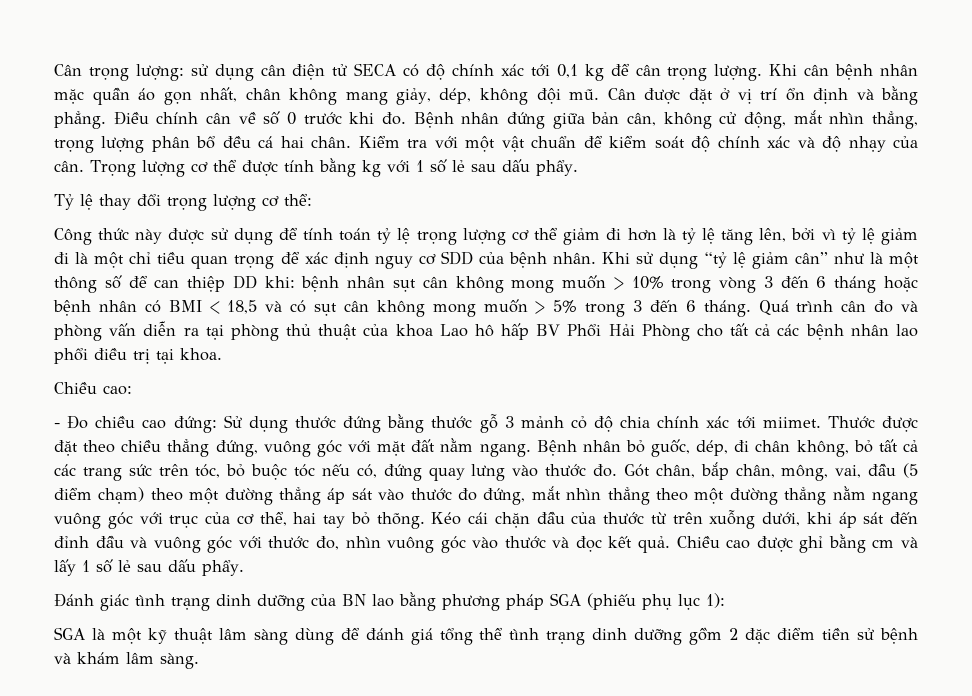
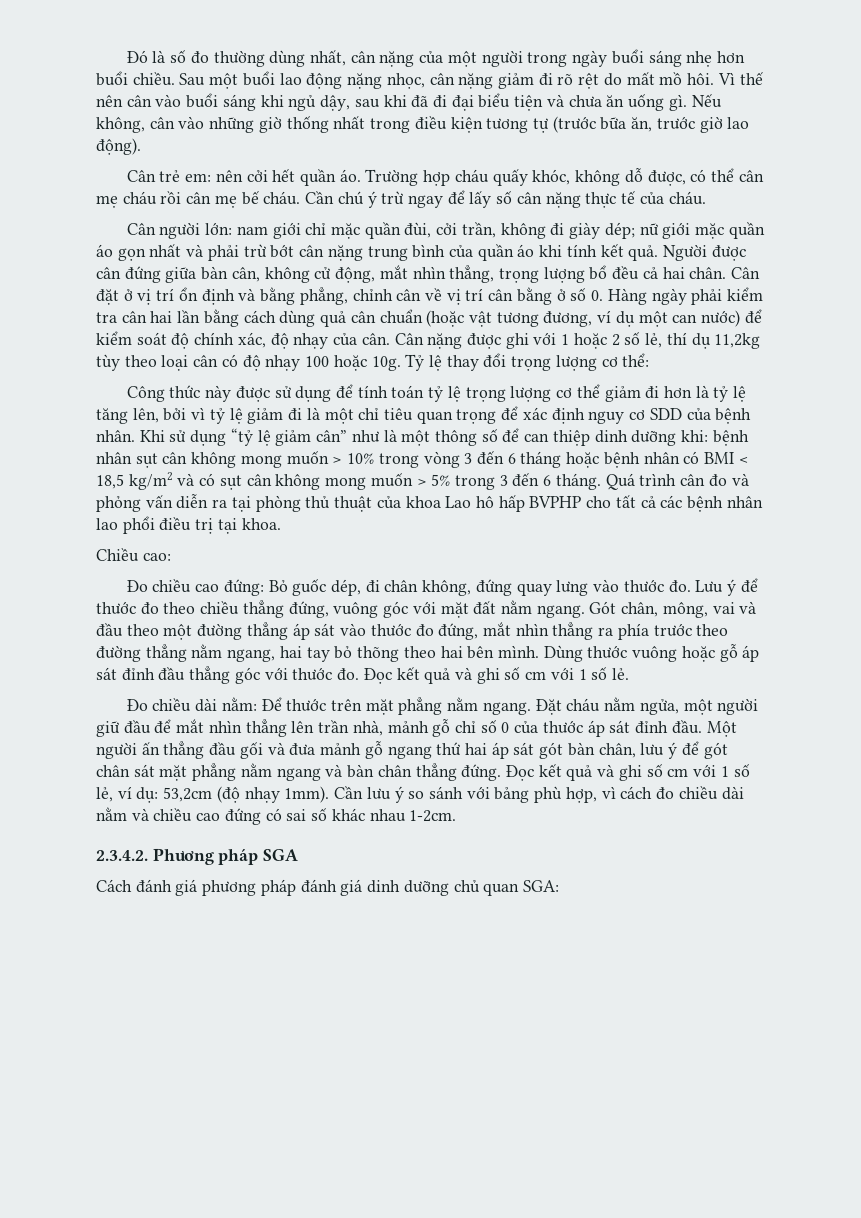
- Cân trọng lượng: sử dụng cân điện tử SECA có độ chính xác tới 0,1 kg để cân trọng lượng. Khi cân bệnh nhân mặc quần áo gọn nhất, chân không mang giảy, dép, không đội mũ. Cân được đặt ở vị trí ổn định và bằng phẳng. Điều chính cân về số 0 trước khi đo. Bệnh nhân đứng giữa bản cân, không cử động, mắt nhìn thẳng, trọng lượng phân bổ đều cá hai chân.
+ Đó là số đo thường dùng nhất, cân nặng của một người trong ngày buổi sáng nhẹ hơn buổi chiều. Sau một buổi lao động nặng nhọc, cân nặng giảm đi rõ rệt do mất mồ hôi. Vì thế nên cân vào buổi sáng khi ngủ dậy, sau khi đã đi đại biểu tiện và chưa ăn uống gì. Nếu không, cân vào những giờ thống nhất trong điều kiện tương tự (trước bữa ăn, trước giờ lao động).
+ Cân trẻ em: nên cởi hết quần áo. Trường hợp cháu quấy khóc, không dỗ được, có thể cân mẹ cháu rồi cân mẹ bế cháu. Cần chú ý trừ ngay để lấy số cân nặng thực tế của cháu.
+ Cân người lớn: nam giới chỉ mặc quần đùi, cởi trần, không đi giày dép; nữ giới mặc quần áo gọn nhất và phải trừ bớt cân nặng trung bình của quần áo khi tính kết quả. Người được cân đứng giữa bàn cân, không cử động, mắt nhìn thẳng, trọng lượng bổ đều cả hai chân.
- Kiểm tra với một vật chuẩn để kiểm soát độ chính xác và độ nhạy của cân.
+ Cân đặt ở vị trí ổn định và bằng phẳng, chỉnh cân về vị trí cân bằng ở số 0. Hàng ngày phải kiểm tra cân hai lần bằng cách dùng quả cân chuẩn (hoặc vật tương đương, ví dụ một can nước) để kiểm soát độ chính xác, độ nhạy của cân.
- Trọng lượng cơ thể được tính bằng kg với 1 số lẻ sau dấu phẩy.
- Tỷ lệ thay đổi trọng lượng cơ thể:
+ Cân nặng được ghi với 1 hoặc 2 số lẻ, thí dụ 11,2kg tùy theo loại cân có độ nhạy 100 hoặc 10g. Tỷ lệ thay đổi trọng lượng cơ thể:
- Công thức này được sử dụng để tính toán tỷ lệ trọng lượng cơ thể giảm đi hơn là tỷ lệ tăng lên, bởi vì tỷ lệ giảm đi là một chỉ tiều quan trọng để xác định nguy cơ SDD của bệnh nhân.
+ Công thức này được sử dụng để tính toán tỷ lệ trọng lượng cơ thể giảm đi hơn là tỷ lệ tăng lên, bởi vì tỷ lệ giảm đi là một chỉ tiêu quan trọng để xác định nguy cơ SDD của bệnh nhân.
- Khi sử dụng “tỷ lệ giảm cân” như là một thông số để can thiệp DD khi: bệnh nhân sụt cân không mong muốn > 10% trong vòng 3 đến 6 tháng hoặc bệnh nhân có BMI < 18,5 và có sụt cân không mong muốn > 5% trong 3 đến 6 tháng.
+ Khi sử dụng “tỷ lệ giảm cân” như là một thông số để can thiệp dinh dưỡng khi: bệnh nhân sụt cân không mong muốn > 10% trong vòng 3 đến 6 tháng hoặc bệnh nhân có BMI < 18,5 kg/m2 và có sụt cân không mong muốn > 5% trong 3 đến 6 tháng.
- Quá trình cân đo và phòng vấn diễn ra tại phòng thủ thuật của khoa Lao hô hấp BV Phổi Hải Phòng cho tất cả các bệnh nhân lao phổi điều trị tại khoa.
+ Quá trình cân đo và phỏng vấn diễn ra tại phòng thủ thuật của khoa Lao hô hấp BVPHP cho tất cả các bệnh nhân lao phổi điều trị tại khoa.
- - Đo chiều cao đứng: Sử dụng thước đứng bằng thước gỗ 3 mảnh cỏ độ chia chính xác tới miimet. Thước được đặt theo chiều thẳng đứng, vuông góc với mặt đất nằm ngang.
+ Đo chiều cao đứng: Bỏ guốc dép, đi chân không, đứng quay lưng vào thước đo. Lưu ý để thước đo theo chiều thẳng đứng, vuông góc với mặt đất nằm ngang.
- Bệnh nhân bỏ guốc, dép, đi chân không, bỏ tất cả các trang sức trên tóc, bỏ buộc tóc nếu có, đứng quay lưng vào thước đo. Gót chân, bắp chân, mông, vai, đầu (5 điểm chạm) theo một đường thẳng áp sát vào thước đo đứng, mắt nhìn thẳng theo một đường thẳng nằm ngang vuông góc với trục của cơ thể, hai tay bỏ thõng. Kéo cái chặn đầu của thước từ trên xuỗng dưới, khi áp sát đến đỉnh đầu và vuông góc với thước đo, nhìn vuông góc vào thước và đọc kết quả. Chiều cao được ghỉ bằng cm và lấy 1 số lẻ sau dấu phẩy.
- Đánh giác tình trạng dinh dưỡng của BN lao bằng phương pháp SGA (phiếu phụ lục 1):
- SGA là một kỹ thuật lâm sàng dùng để đánh giá tổng thể tình trạng dinh dưỡng gồm 2 đặc điểm tiền sử bệnh và khám lâm sàng.
+ Gót chân, mông, vai và đầu theo một đường thẳng áp sát vào thước đo đứng, mắt nhìn thẳng ra phía trước theo đường thẳng nằm ngang, hai tay bỏ thõng theo hai bên mình. Dùng thước vuông hoặc gỗ áp sát đỉnh đầu thẳng góc với thước đo. Đọc kết quả và ghi số cm với 1 số lẻ.
+ Đo chiều dài nằm: Để thước trên mặt phẳng nằm ngang. Đặt cháu nằm ngửa, một người giữ đầu để mắt nhìn thẳng lên trần nhà, mảnh gỗ chỉ số 0 của thước áp sát đỉnh đầu. Một người ấn thẳng đầu gối và đưa mảnh gỗ ngang thứ hai áp sát gót bàn chân, lưu ý để gót chân sát mặt phẳng nằm ngang và bàn chân thẳng đứng. Đọc kết quả và ghi số cm với 1 số lẻ, ví dụ: 53,2cm (độ nhạy 1mm). Cần lưu ý so sánh với bảng phù hợp, vì cách đo chiều dài nằm và chiều cao đứng có sai số khác nhau 1-2cm.
+ 2.3.4.2. Phương pháp SGA
+ Cách đánh giá phương pháp đánh giá dinh dưỡng chủ quan SGA:

